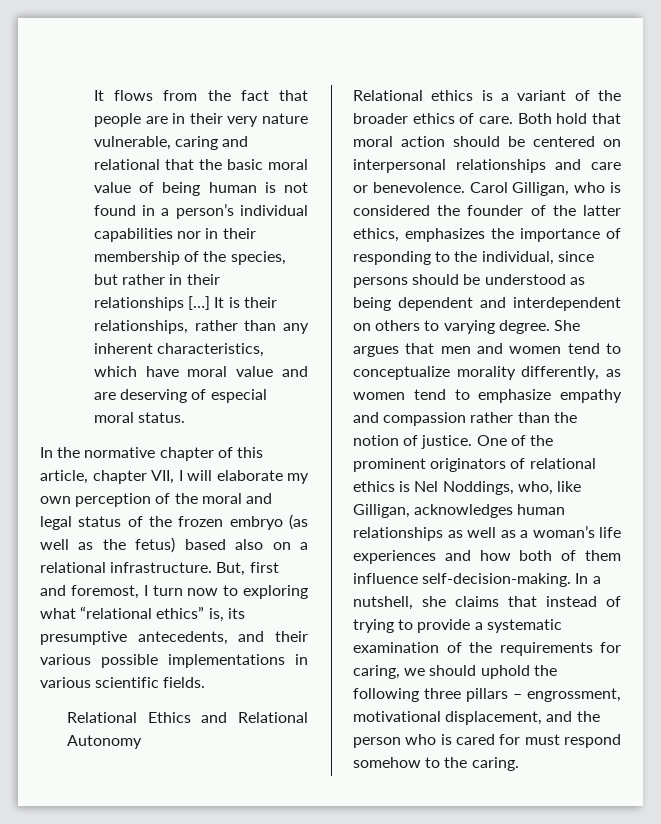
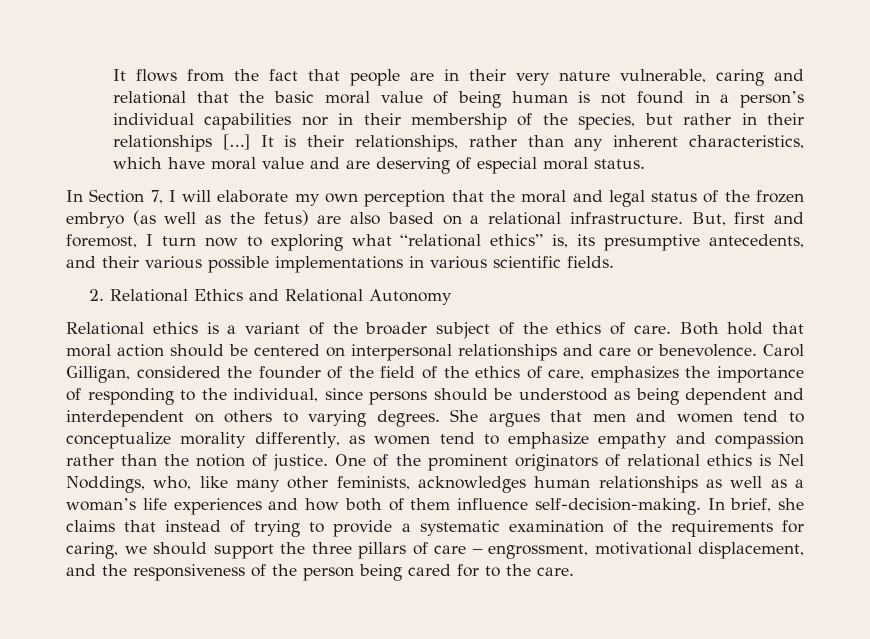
- In the normative chapter of this article, chapter VII, I will elaborate my own perception of the moral and legal status of the frozen embryo (as well as the fetus) based also on a relational infrastructure.
+ In Section 7, I will elaborate my own perception that the moral and legal status of the frozen embryo (as well as the fetus) are also based on a relational infrastructure.
- Relational Ethics and Relational Autonomy
+ 2. Relational Ethics and Relational Autonomy
- Relational ethics is a variant of the broader ethics of care.
+ Relational ethics is a variant of the broader subject of the ethics of care.
- Carol Gilligan, who is considered the founder of the latter ethics, emphasizes the importance of responding to the individual, since persons should be understood as being dependent and interdependent on others to varying degree.
+ Carol Gilligan, considered the founder of the field of the ethics of care, emphasizes the importance of responding to the individual, since persons should be understood as being dependent and interdependent on others to varying degrees.
- One of the prominent originators of relational ethics is Nel Noddings, who, like Gilligan, acknowledges human relationships as well as a woman’s life experiences and how both of them influence self-decision-making.
+ One of the prominent originators of relational ethics is Nel Noddings, who, like many other feminists, acknowledges human relationships as well as a woman’s life experiences and how both of them influence self-decision-making.
- In a nutshell, she claims that instead of trying to provide a systematic examination of the requirements for caring, we should uphold the following three pillars – engrossment, motivational displacement, and the person who is cared for must respond somehow to the caring.
+ In brief, she claims that instead of trying to provide a systematic examination of the requirements for caring, we should support the three pillars of care – engrossment, motivational displacement, and the responsiveness of the person being cared for to the care.

